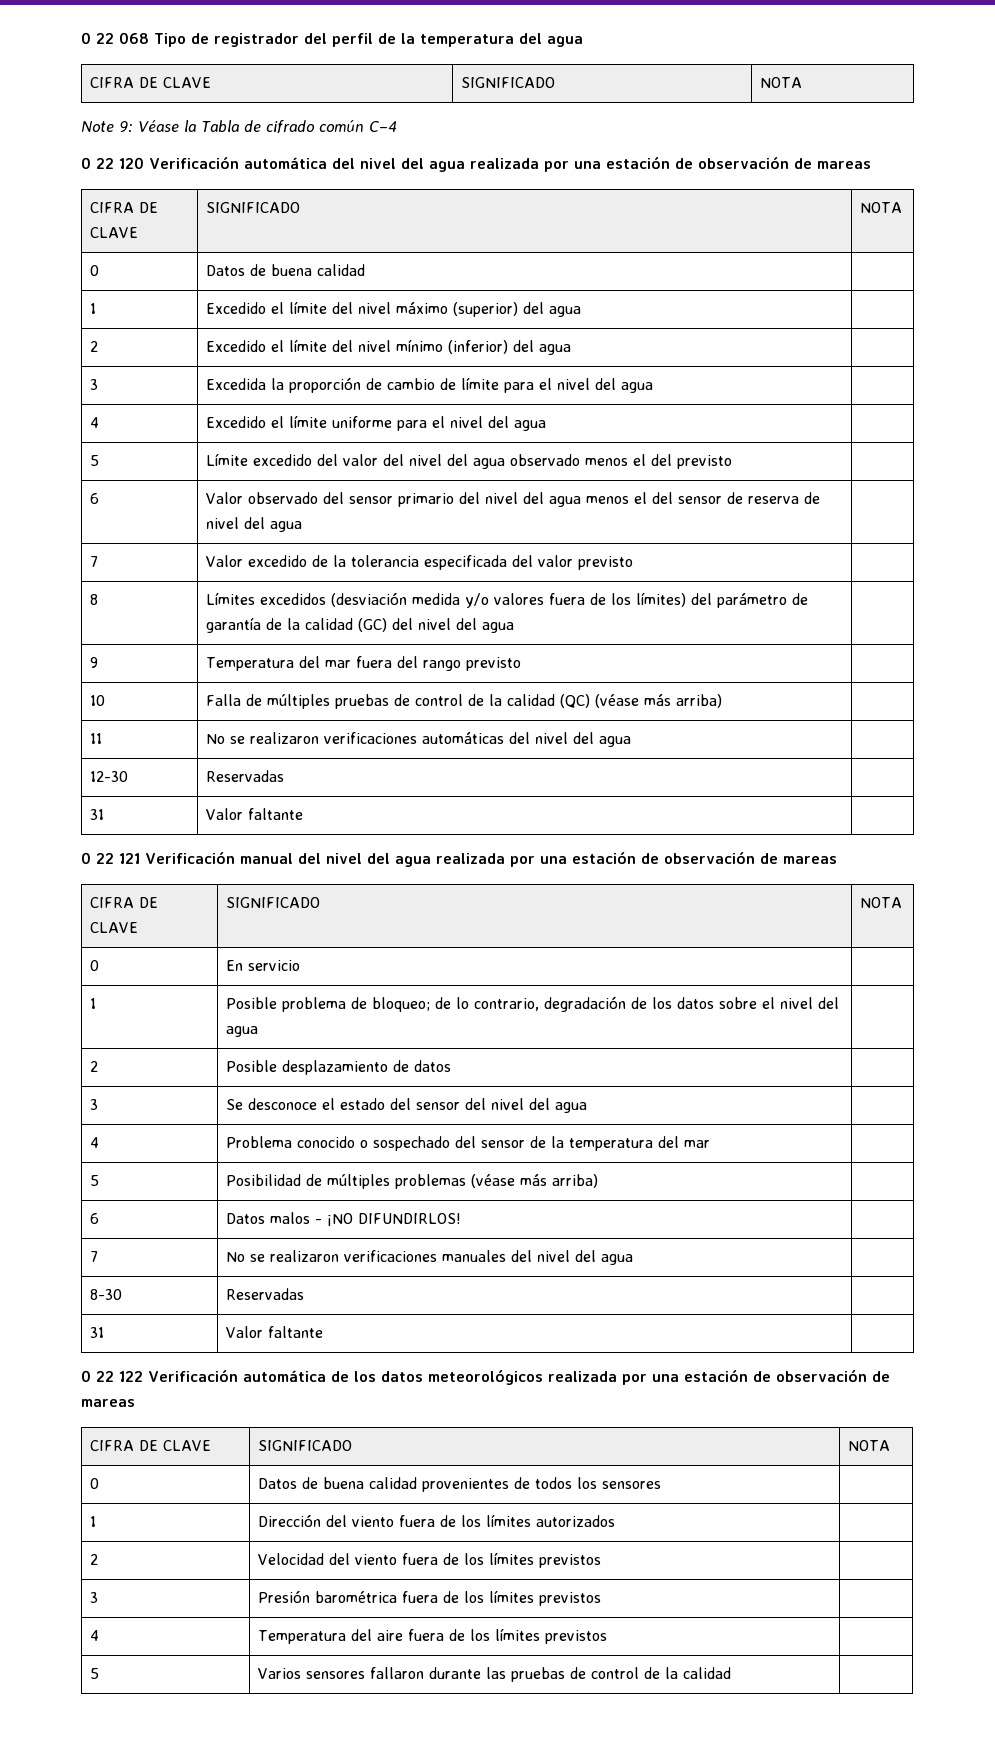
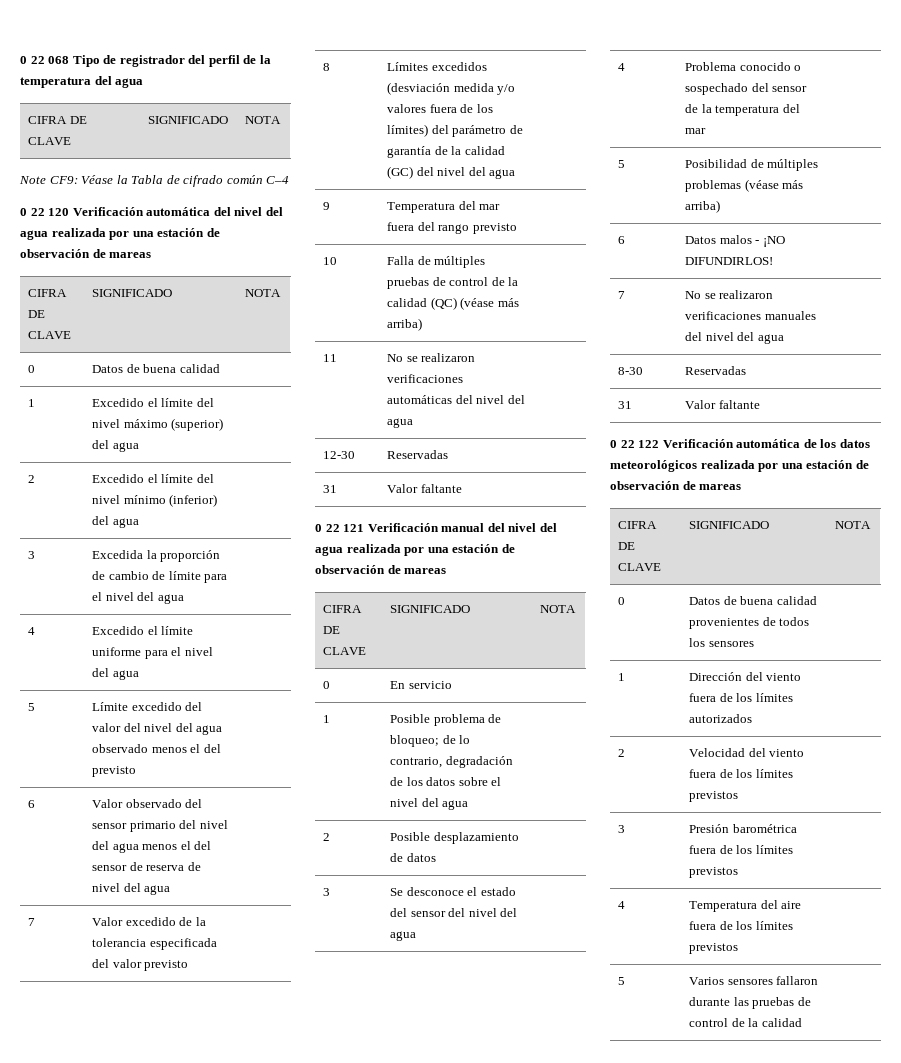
- Note 9: Véase la Tabla de cifrado común C–4
+ Note CF9: Véase la Tabla de cifrado común C–4

